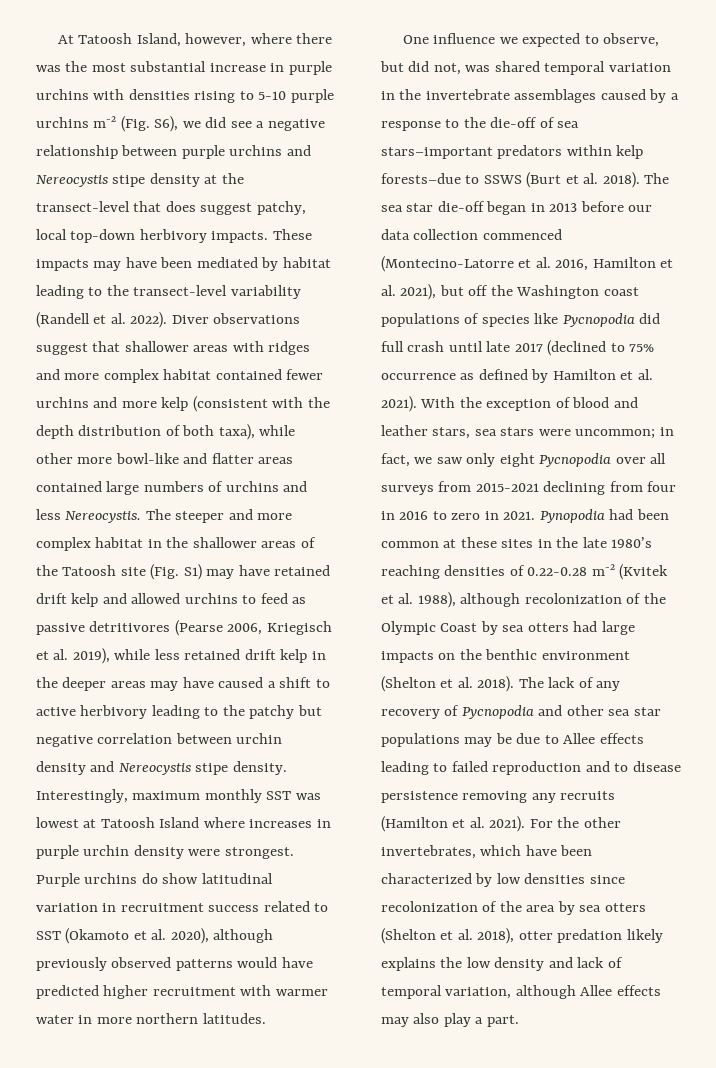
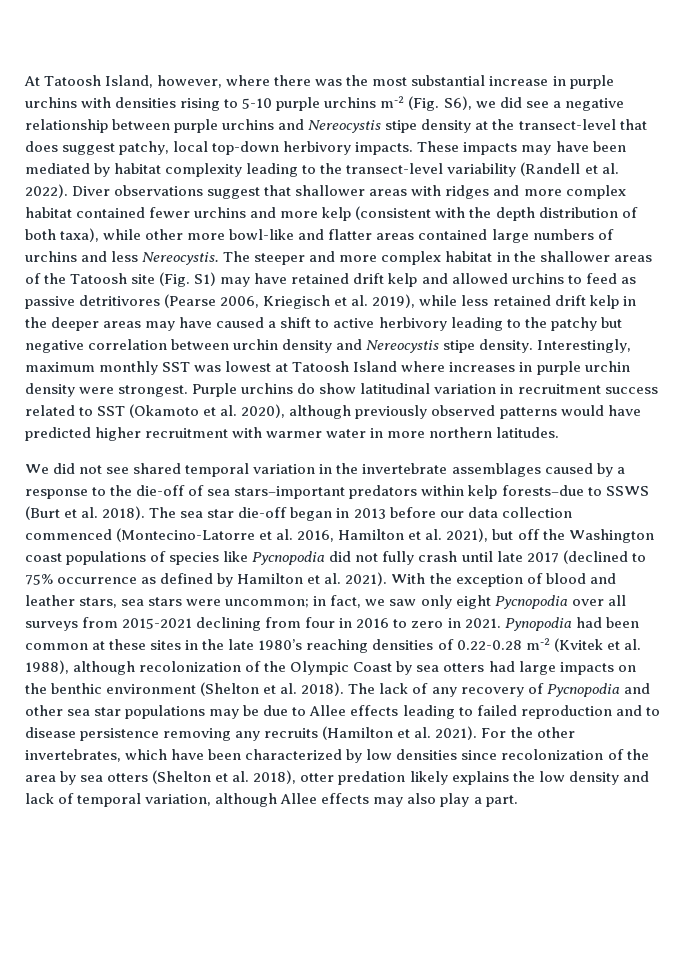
- These impacts may have been mediated by habitat leading to the transect-level variability (Randell et al. 2022).
+ These impacts may have been mediated by habitat complexity leading to the transect-level variability (Randell et al. 2022).
- One influence we expected to observe, but did not, was shared temporal variation in the invertebrate assemblages caused by a response to the die-off of sea stars–important predators within kelp forests–due to SSWS (Burt et al. 2018).
+ We did not see shared temporal variation in the invertebrate assemblages caused by a response to the die-off of sea stars–important predators within kelp forests–due to SSWS (Burt et al. 2018).
- The sea star die-off began in 2013 before our data collection commenced (Montecino-Latorre et al. 2016, Hamilton et al. 2021), but off the Washington coast populations of species like Pycnopodia did full crash until late 2017 (declined to 75% occurrence as defined by Hamilton et al. 2021).
+ The sea star die-off began in 2013 before our data collection commenced (Montecino-Latorre et al. 2016, Hamilton et al. 2021), but off the Washington coast populations of species like Pycnopodia did not fully crash until late 2017 (declined to 75% occurrence as defined by Hamilton et al. 2021).

